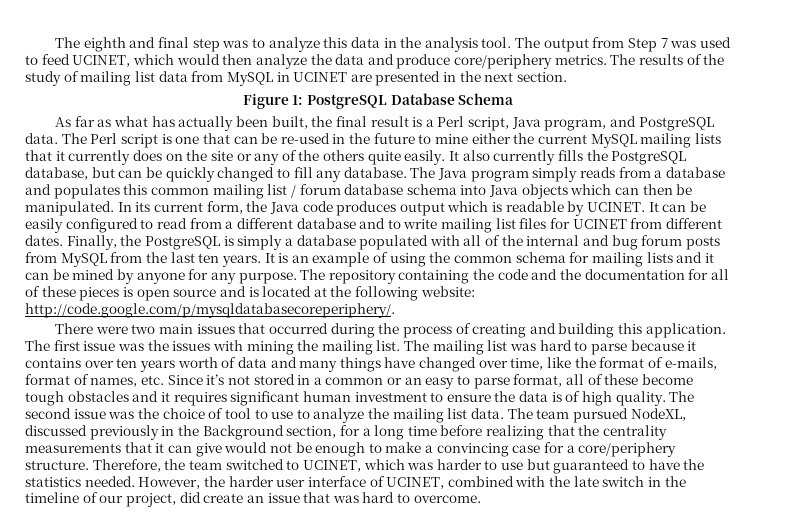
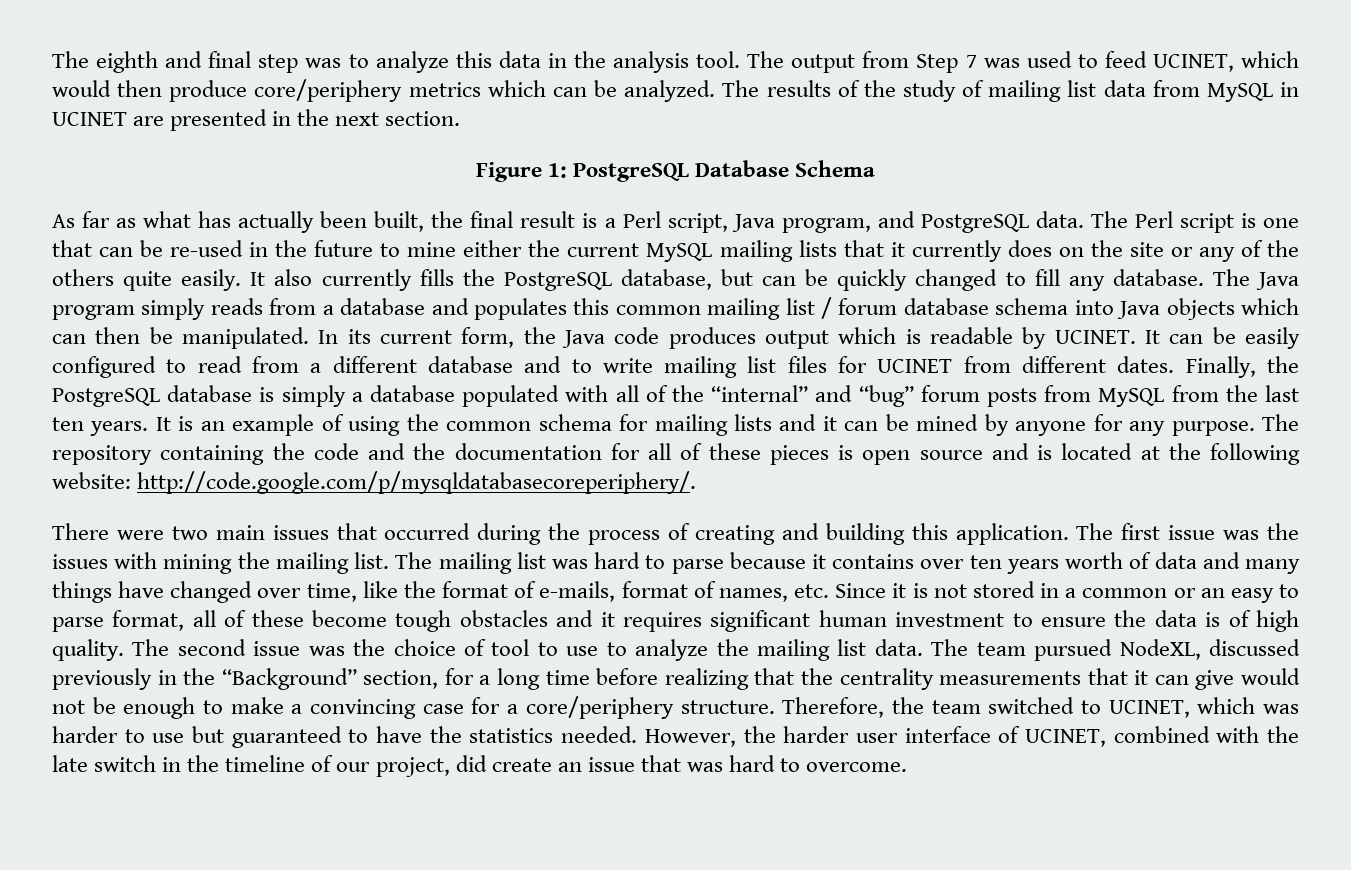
- The output from Step 7 was used to feed UCINET, which would then analyze the data and produce core/periphery metrics.
+ The output from Step 7 was used to feed UCINET, which would then produce core/periphery metrics which can be analyzed.
- Finally, the PostgreSQL is simply a database populated with all of the internal and bug forum posts from MySQL from the last ten years.
+ Finally, the PostgreSQL database is simply a database populated with all of the “internal” and “bug” forum posts from MySQL from the last ten years.
- The mailing list was hard to parse because it contains over ten years worth of data and many things have changed over time, like the format of e-mails, format of names, etc. Since it’s not stored in a common or an easy to parse format, all of these become tough obstacles and it requires significant human investment to ensure the data is of high quality.
+ The mailing list was hard to parse because it contains over ten years worth of data and many things have changed over time, like the format of e-mails, format of names, etc. Since it is not stored in a common or an easy to parse format, all of these become tough obstacles and it requires significant human investment to ensure the data is of high quality.
- The team pursued NodeXL, discussed previously in the Background section, for a long time before realizing that the centrality measurements that it can give would not be enough to make a convincing case for a core/periphery structure.
+ The team pursued NodeXL, discussed previously in the “Background” section, for a long time before realizing that the centrality measurements that it can give would not be enough to make a convincing case for a core/periphery structure.

